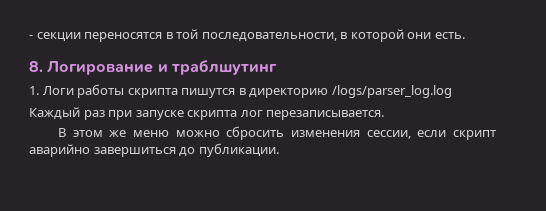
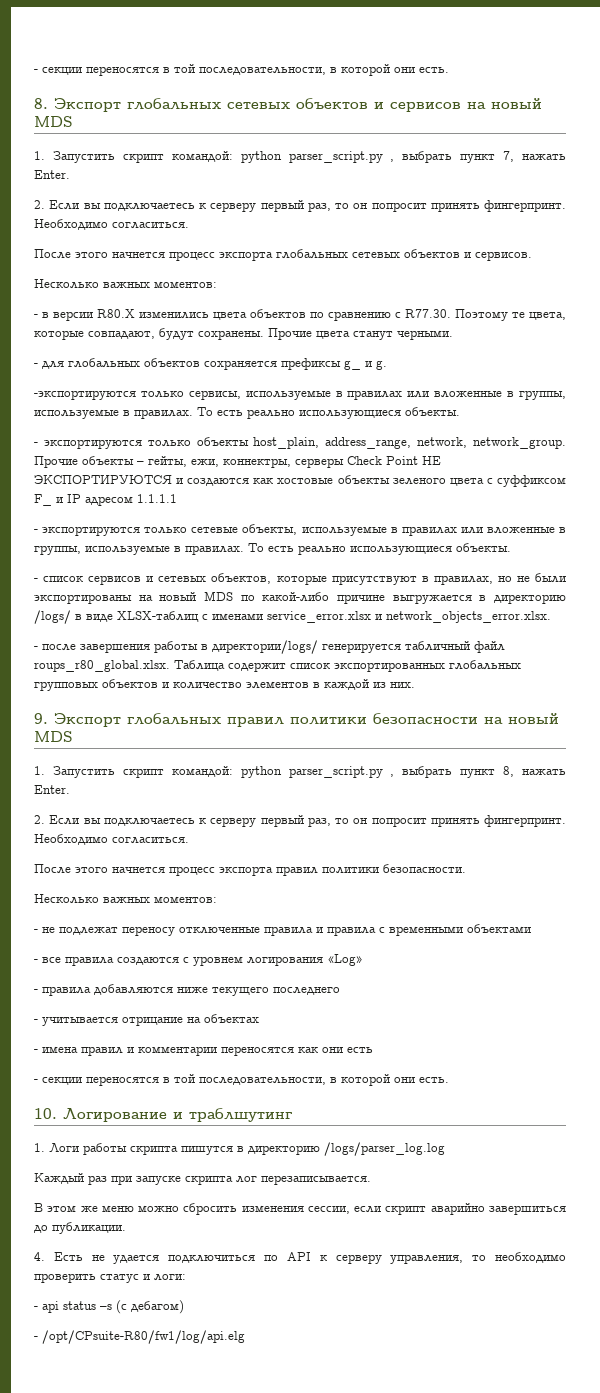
- 8. Логирование и траблшутинг
+ 8. Экспорт глобальных сетевых объектов и сервисов на новый MDS
+ 1. Запустить скрипт командой: python parser_script.py , выбрать пункт 7, нажать Enter.
+ 2. Если вы подключаетесь к серверу первый раз, то он попросит принять фингерпринт. Необходимо согласиться.
+ После этого начнется процесс экспорта глобальных сетевых объектов и сервисов.
+ Несколько важных моментов:
+ - в версии R80.X изменились цвета объектов по сравнению с R77.30. Поэтому те цвета, которые совпадают, будут сохранены. Прочие цвета станут черными.
+ - для глобальных объектов сохраняется префиксы g_ и g.
+ -экспортируются только сервисы, используемые в правилах или вложенные в группы, используемые в правилах. То есть реально использующиеся объекты.
+ - экспортируются только объекты host_plain, address_range, network, network_group. Прочие объекты – гейты, ежи, коннектры, серверы Check Point НЕ ЭКСПОРТИРУЮТСЯ и создаются как хостовые объекты зеленого цвета с суффиксом F_ и IP адресом 1.1.1.1
+ - экспортируются только сетевые объекты, используемые в правилах или вложенные в группы, используемые в правилах. То есть реально использующиеся объекты.
+ - список сервисов и сетевых объектов, которые присутствуют в правилах, но не были экспортированы на новый MDS по какой-либо причине выгружается в директорию /logs/ в виде XLSX-таблиц с именами service_error.xlsx и network_objects_error.xlsx.
+ - после завершения работы в директории/logs/ генерируется табличный файл roups_r80_global.xlsx. Таблица содержит список экспортированных глобальных групповых объектов и количество элементов в каждой из них.
+ 9. Экспорт глобальных правил политики безопасности на новый MDS
+ 1. Запустить скрипт командой: python parser_script.py , выбрать пункт 8, нажать Enter.
+ 2. Если вы подключаетесь к серверу первый раз, то он попросит принять фингерпринт. Необходимо согласиться.
+ После этого начнется процесс экспорта правил политики безопасности.
+ Несколько важных моментов:
+ - не подлежат переносу отключенные правила и правила с временными объектами
+ - все правила создаются с уровнем логирования «Log»
+ - правила добавляются ниже текущего последнего
+ - учитывается отрицание на объектах
+ - имена правил и комментарии переносятся как они есть
+ - секции переносятся в той последовательности, в которой они есть.
+ 10. Логирование и траблшутинг
+ 4. Есть не удается подключиться по API к серверу управления, то необходимо проверить статус и логи:
+ - api status –s (с дебагом)
+ - /opt/CPsuite-R80/fw1/log/api.elg

